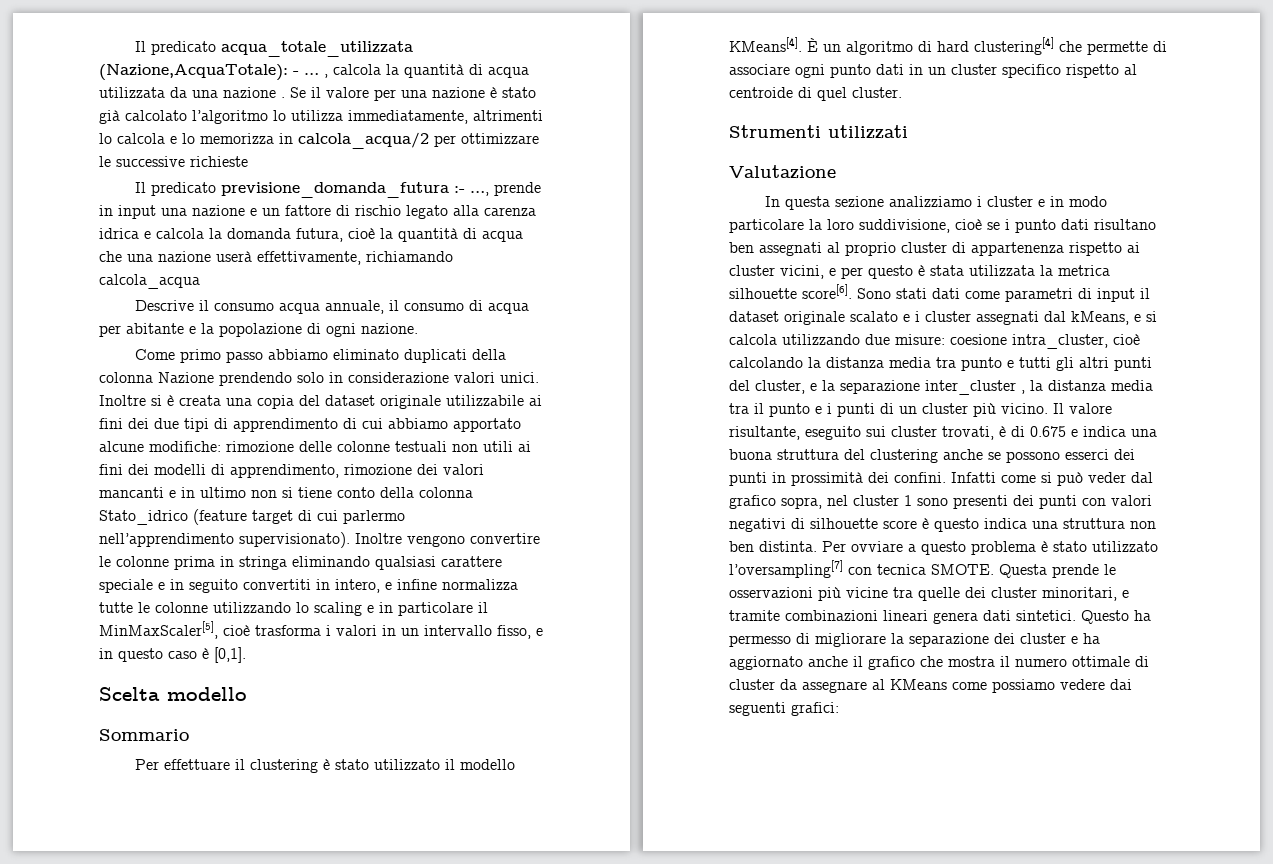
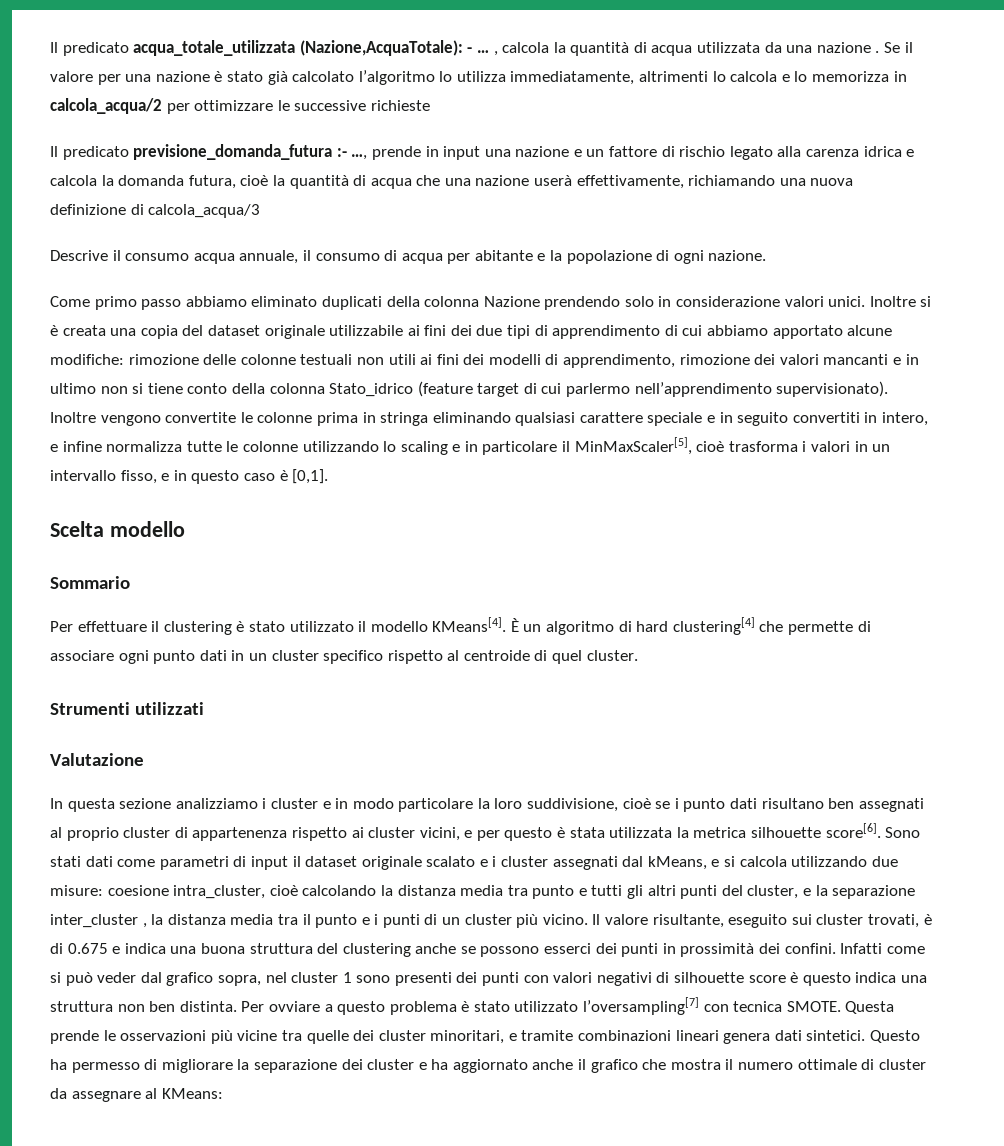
- Il predicato previsione_domanda_futura :- …, prende in input una nazione e un fattore di rischio legato alla carenza idrica e calcola la domanda futura, cioè la quantità di acqua che una nazione userà effettivamente, richiamando calcola_acqua
+ Il predicato previsione_domanda_futura :- …, prende in input una nazione e un fattore di rischio legato alla carenza idrica e calcola la domanda futura, cioè la quantità di acqua che una nazione userà effettivamente, richiamando una nuova definizione di calcola_acqua/3
- Inoltre vengono convertire le colonne prima in stringa eliminando qualsiasi carattere speciale e in seguito convertiti in intero, e infine normalizza tutte le colonne utilizzando lo scaling e in particolare il MinMaxScaler[5], cioè trasforma i valori in un intervallo fisso, e in questo caso è [0,1].
+ Inoltre vengono convertite le colonne prima in stringa eliminando qualsiasi carattere speciale e in seguito convertiti in intero, e infine normalizza tutte le colonne utilizzando lo scaling e in particolare il MinMaxScaler[5], cioè trasforma i valori in un intervallo fisso, e in questo caso è [0,1].
- Questo ha permesso di migliorare la separazione dei cluster e ha aggiornato anche il grafico che mostra il numero ottimale di cluster da assegnare al KMeans come possiamo vedere dai seguenti grafici:
+ Questo ha permesso di migliorare la separazione dei cluster e ha aggiornato anche il grafico che mostra il numero ottimale di cluster da assegnare al KMeans:

